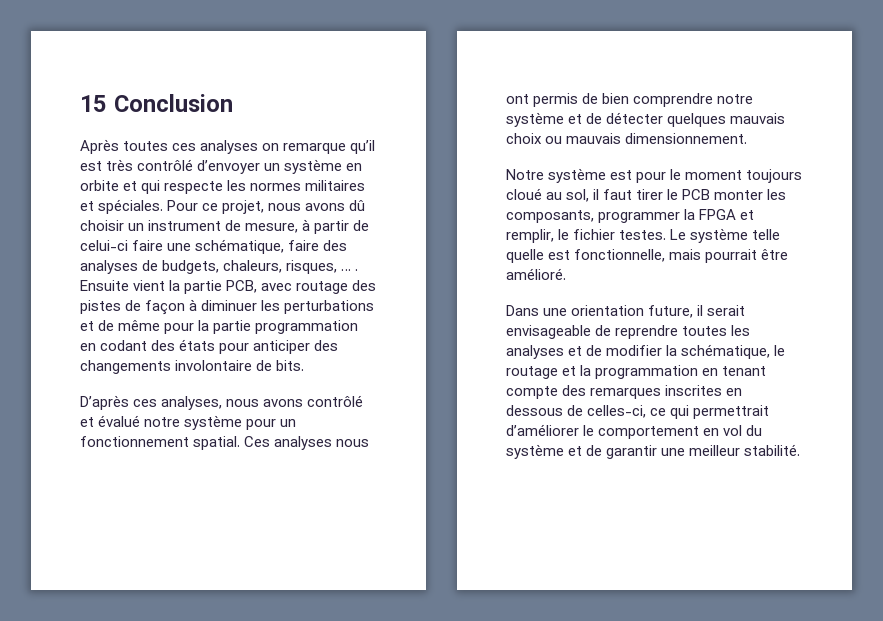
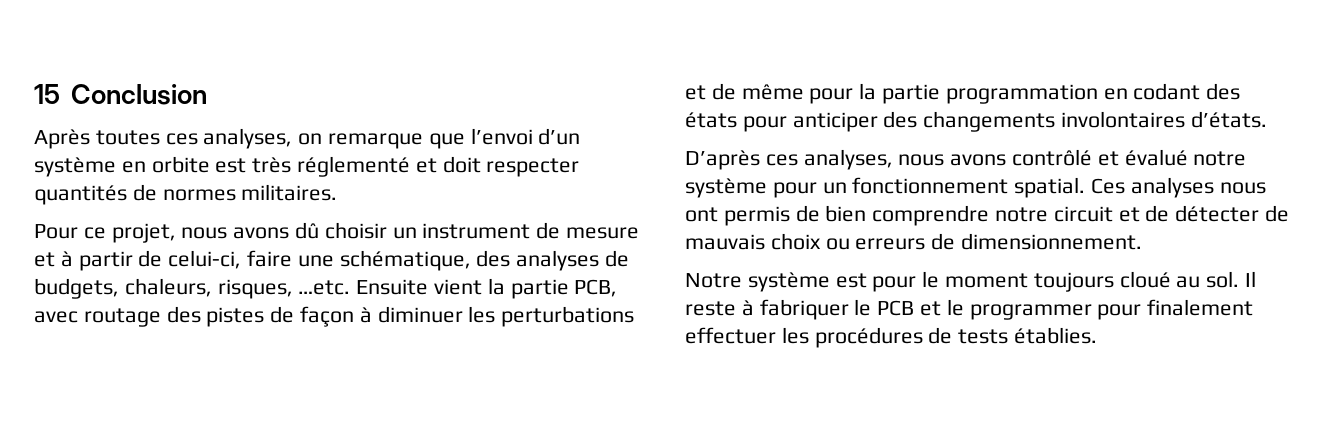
- Après toutes ces analyses on remarque qu’il est très contrôlé d’envoyer un système en orbite et qui respecte les normes militaires et spéciales. Pour ce projet, nous avons dû choisir un instrument de mesure, à partir de celui-ci faire une schématique, faire des analyses de budgets, chaleurs, risques, … .
+ Après toutes ces analyses, on remarque que l’envoi d’un système en orbite est très réglementé et doit respecter quantités de normes militaires.
+ Pour ce projet, nous avons dû choisir un instrument de mesure et à partir de celui-ci, faire une schématique, des analyses de budgets, chaleurs, risques, …etc.
- Ensuite vient la partie PCB, avec routage des pistes de façon à diminuer les perturbations et de même pour la partie programmation en codant des états pour anticiper des changements involontaire de bits.
+ Ensuite vient la partie PCB, avec routage des pistes de façon à diminuer les perturbations et de même pour la partie programmation en codant des états pour anticiper des changements involontaires d’états.
- Ces analyses nous ont permis de bien comprendre notre système et de détecter quelques mauvais choix ou mauvais dimensionnement.
+ Ces analyses nous ont permis de bien comprendre notre circuit et de détecter de mauvais choix ou erreurs de dimensionnement.
- Notre système est pour le moment toujours cloué au sol, il faut tirer le PCB monter les composants, programmer la FPGA et remplir, le fichier testes. Le système telle quelle est fonctionnelle, mais pourrait être amélioré.
- Dans une orientation future, il serait envisageable de reprendre toutes les analyses et de modifier la schématique, le routage et la programmation en tenant compte des remarques inscrites en dessous de celles-ci, ce qui permettrait d’améliorer le comportement en vol du système et de garantir une meilleur stabilité.
+ Notre système est pour le moment toujours cloué au sol. Il reste à fabriquer le PCB et le programmer pour finalement effectuer les procédures de tests établies.

